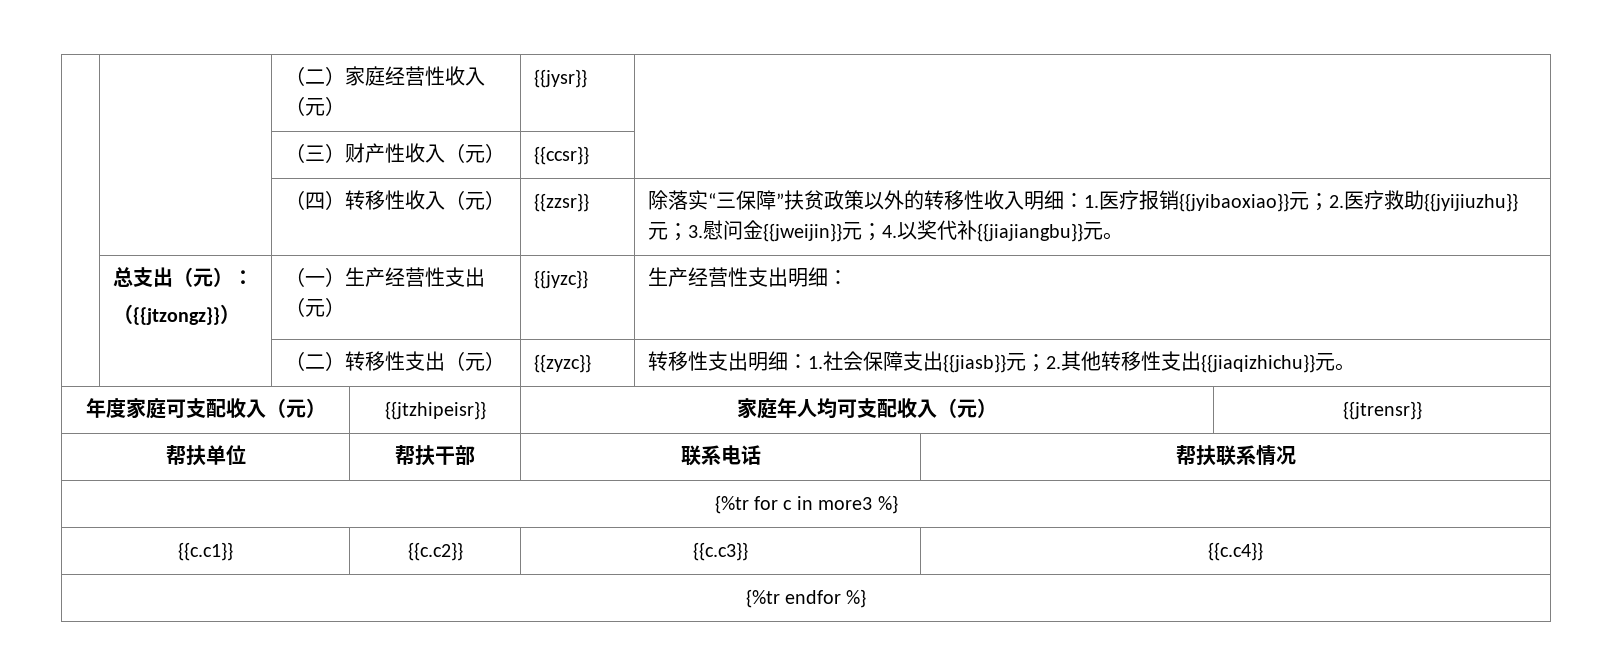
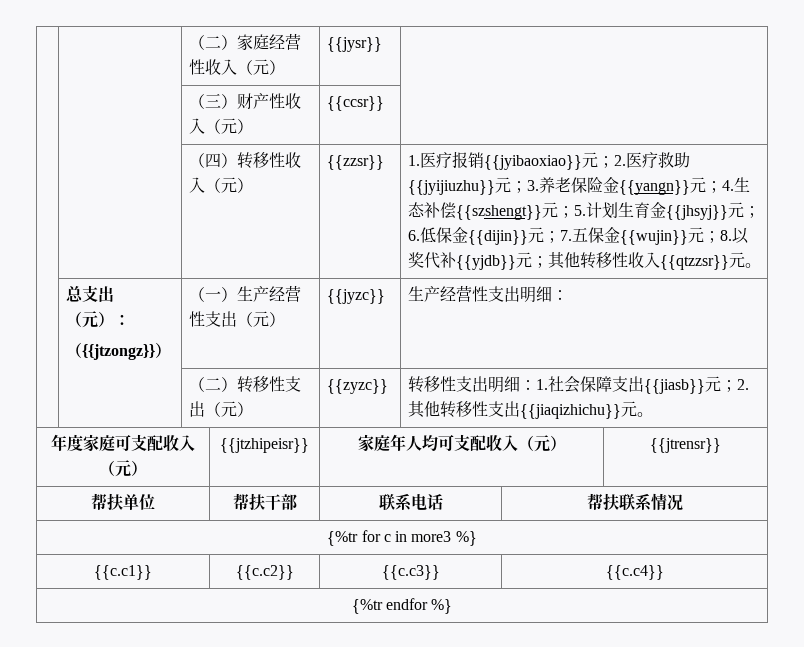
- 除落实“三保障”扶贫政策以外的转移性收入明细：1.医疗报销{{jyibaoxiao}}元；2.医疗救助{{jyijiuzhu}}元；3.慰问金{{jweijin}}元；4.以奖代补{{jiajiangbu}}元。
+ 1.医疗报销{{jyibaoxiao}}元；2.医疗救助{{jyijiuzhu}}元；3.养老保险金{{yangn}}元；4.生态补偿{{szshengt}}元；5.计划生育金{{jhsyj}}元；6.低保金{{dijin}}元；7.五保金{{wujin}}元；8.以奖代补{{yjdb}}元；其他转移性收入{{qtzzsr}}元。

